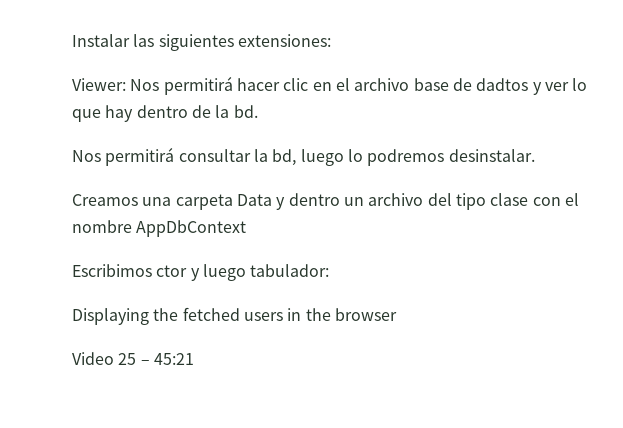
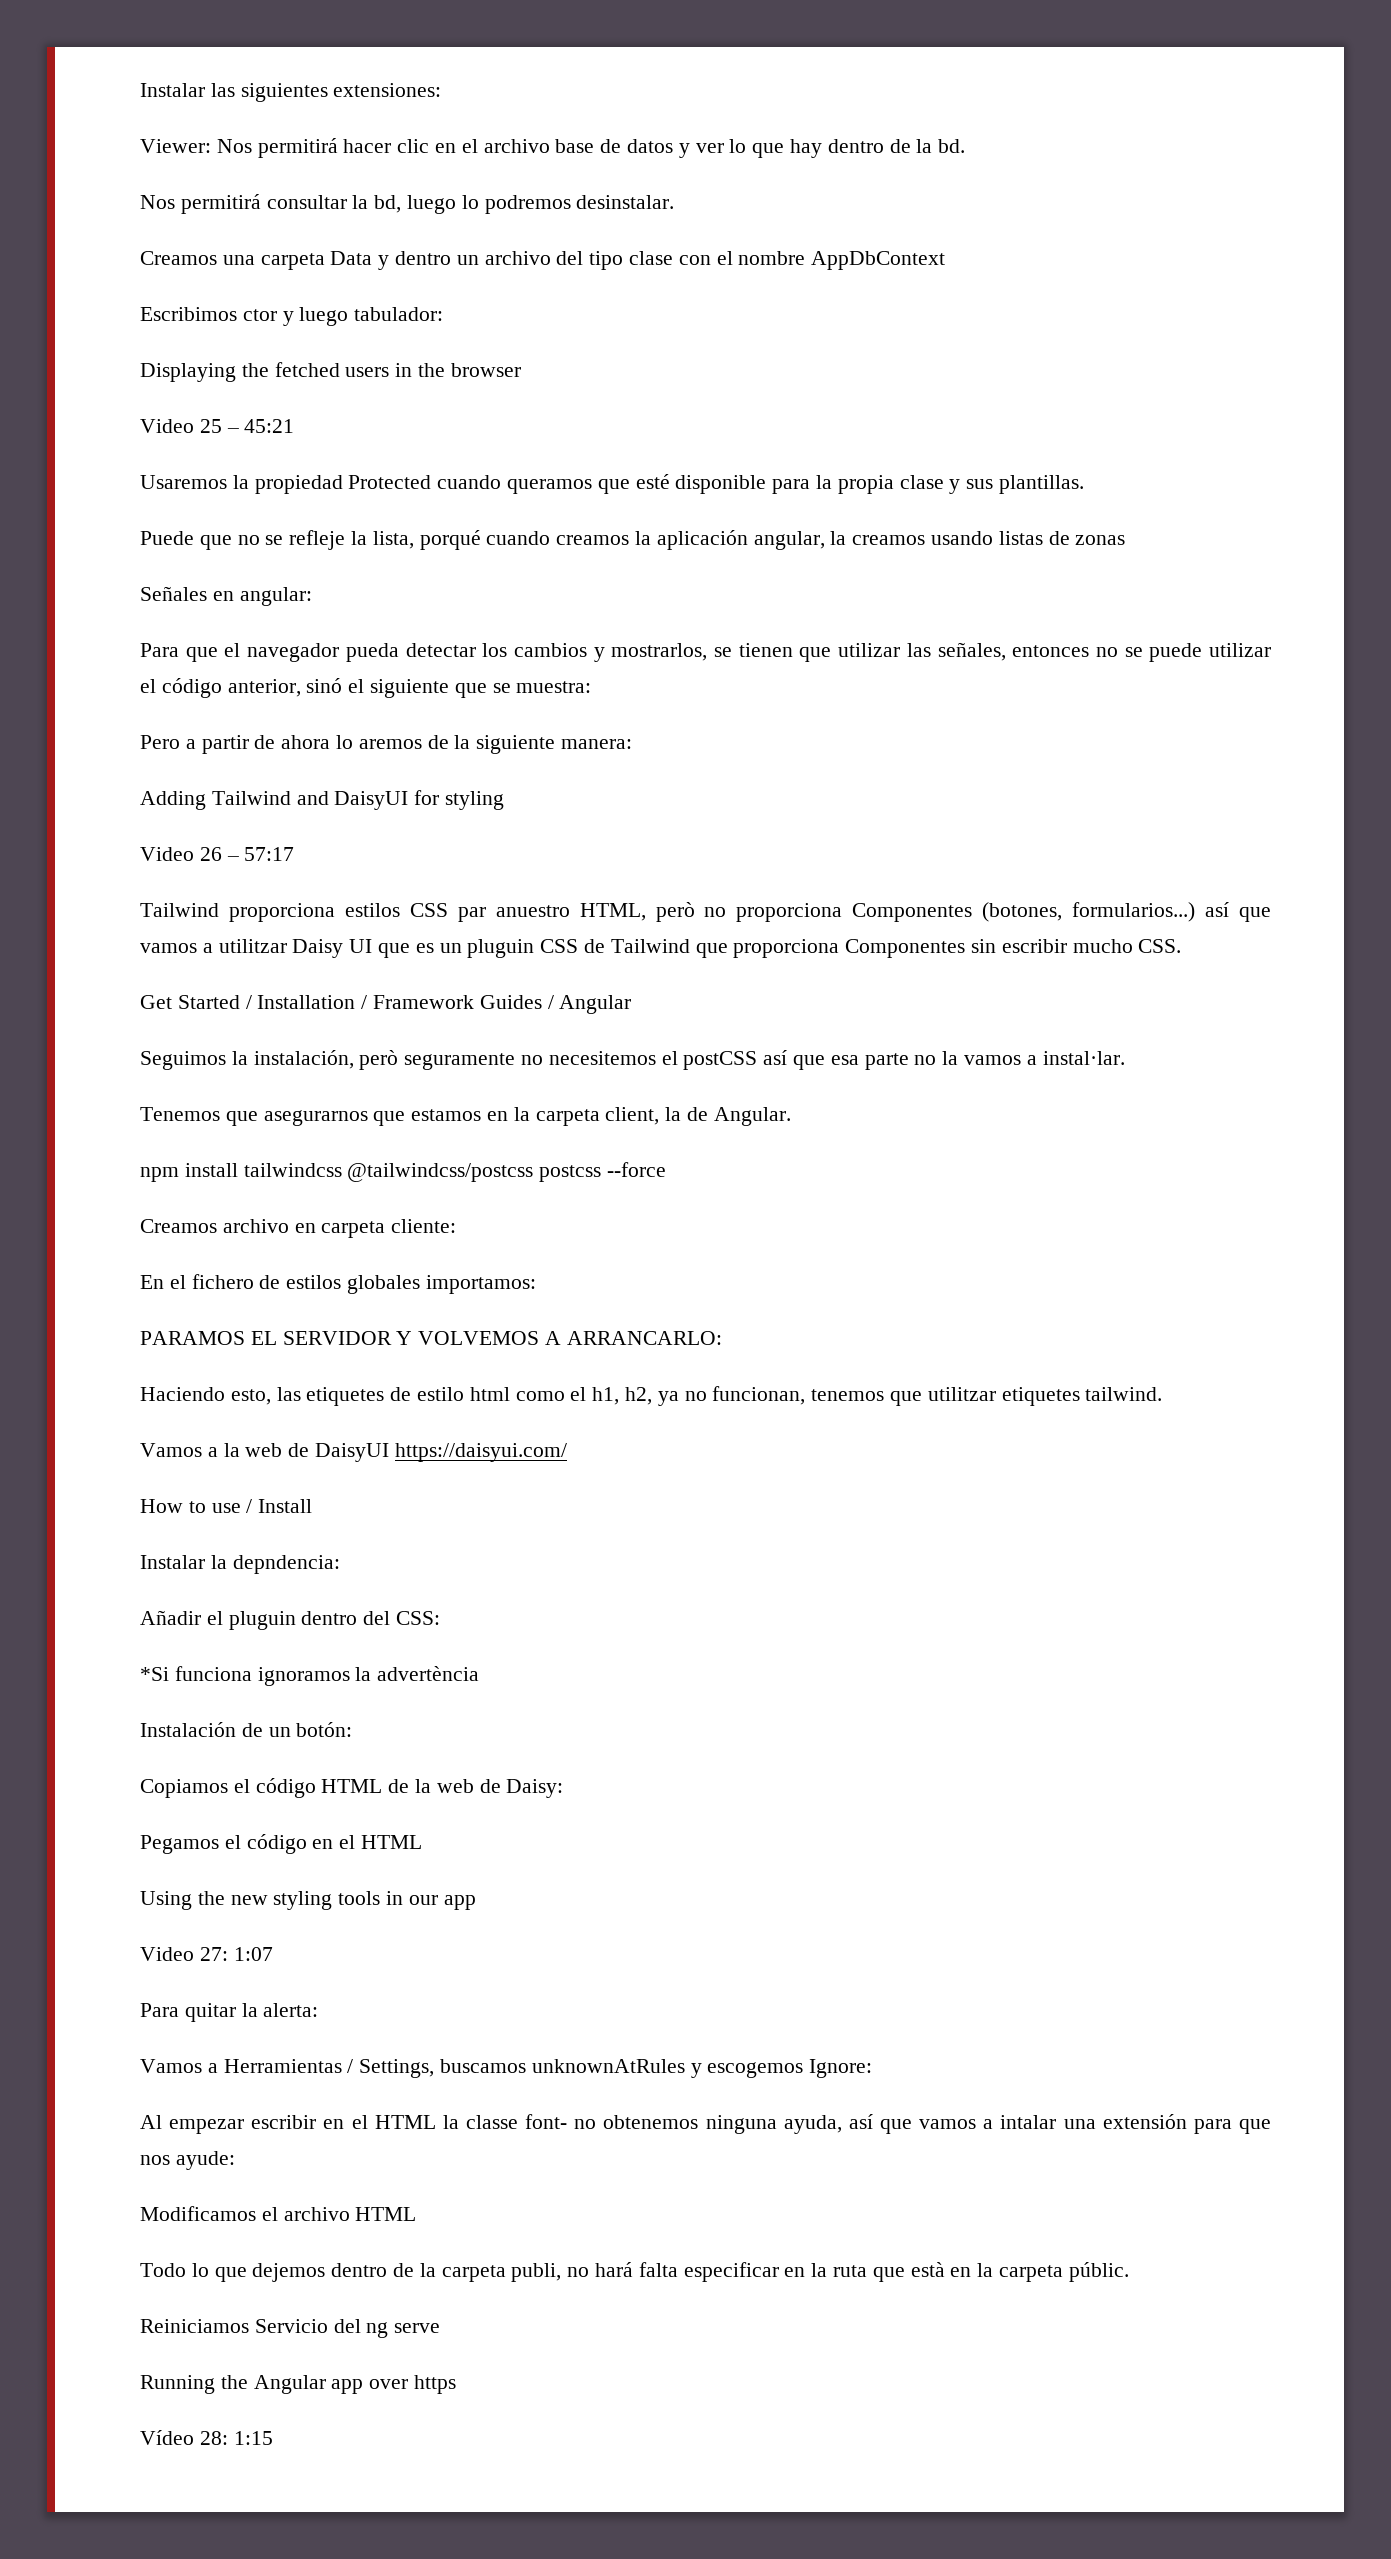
- Viewer: Nos permitirá hacer clic en el archivo base de dadtos y ver lo que hay dentro de la bd.
+ Viewer: Nos permitirá hacer clic en el archivo base de datos y ver lo que hay dentro de la bd.
+ Usaremos la propiedad Protected cuando queramos que esté disponible para la propia clase y sus plantillas.
+ Puede que no se refleje la lista, porqué cuando creamos la aplicación angular, la creamos usando listas de zonas
+ Señales en angular:
+ Para que el navegador pueda detectar los cambios y mostrarlos, se tienen que utilizar las señales, entonces no se puede utilizar el código anterior, sinó el siguiente que se muestra:
+ Pero a partir de ahora lo aremos de la siguiente manera:
+ Adding Tailwind and DaisyUI for styling
+ Video 26 – 57:17
+ Tailwind proporciona estilos CSS par anuestro HTML, però no proporciona Componentes (botones, formularios...) así que vamos a utilitzar Daisy UI que es un pluguin CSS de Tailwind que proporciona Componentes sin escribir mucho CSS.
+ Get Started / Installation / Framework Guides / Angular
+ Seguimos la instalación, però seguramente no necesitemos el postCSS así que esa parte no la vamos a instal·lar.
+ Tenemos que asegurarnos que estamos en la carpeta client, la de Angular.
+ npm install tailwindcss @tailwindcss/postcss postcss --force
+ Creamos archivo en carpeta cliente:
+ En el fichero de estilos globales importamos:
+ PARAMOS EL SERVIDOR Y VOLVEMOS A ARRANCARLO:
+ Haciendo esto, las etiquetes de estilo html como el h1, h2, ya no funcionan, tenemos que utilitzar etiquetes tailwind.
+ Vamos a la web de DaisyUI https://daisyui.com/
+ How to use / Install
+ Instalar la depndencia:
+ Añadir el pluguin dentro del CSS:
+ *Si funciona ignoramos la advertència
+ Instalación de un botón:
+ Copiamos el código HTML de la web de Daisy:
+ Pegamos el código en el HTML
+ Using the new styling tools in our app
+ Video 27: 1:07
+ Para quitar la alerta:
+ Vamos a Herramientas / Settings, buscamos unknownAtRules y escogemos Ignore:
+ Al empezar escribir en el HTML la classe font- no obtenemos ninguna ayuda, así que vamos a intalar una extensión para que nos ayude:
+ Modificamos el archivo HTML
+ Todo lo que dejemos dentro de la carpeta publi, no hará falta especificar en la ruta que està en la carpeta públic.
+ Reiniciamos Servicio del ng serve
+ Running the Angular app over https
+ Vídeo 28: 1:15

